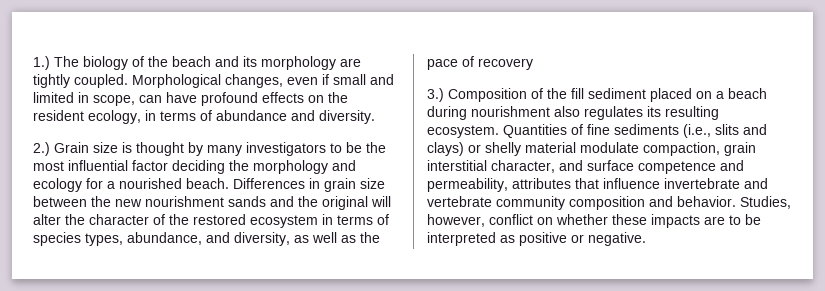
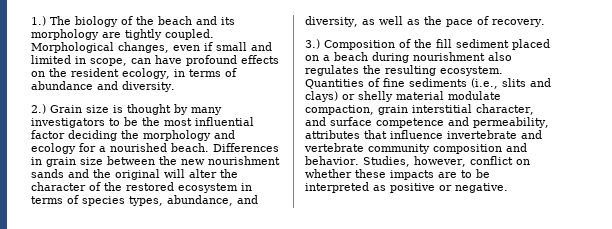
- Differences in grain size between the new nourishment sands and the original will alter the character of the restored ecosystem in terms of species types, abundance, and diversity, as well as the pace of recovery
+ Differences in grain size between the new nourishment sands and the original will alter the character of the restored ecosystem in terms of species types, abundance, and diversity, as well as the pace of recovery.
- 3.) Composition of the fill sediment placed on a beach during nourishment also regulates its resulting ecosystem.
+ 3.) Composition of the fill sediment placed on a beach during nourishment also regulates the resulting ecosystem.

